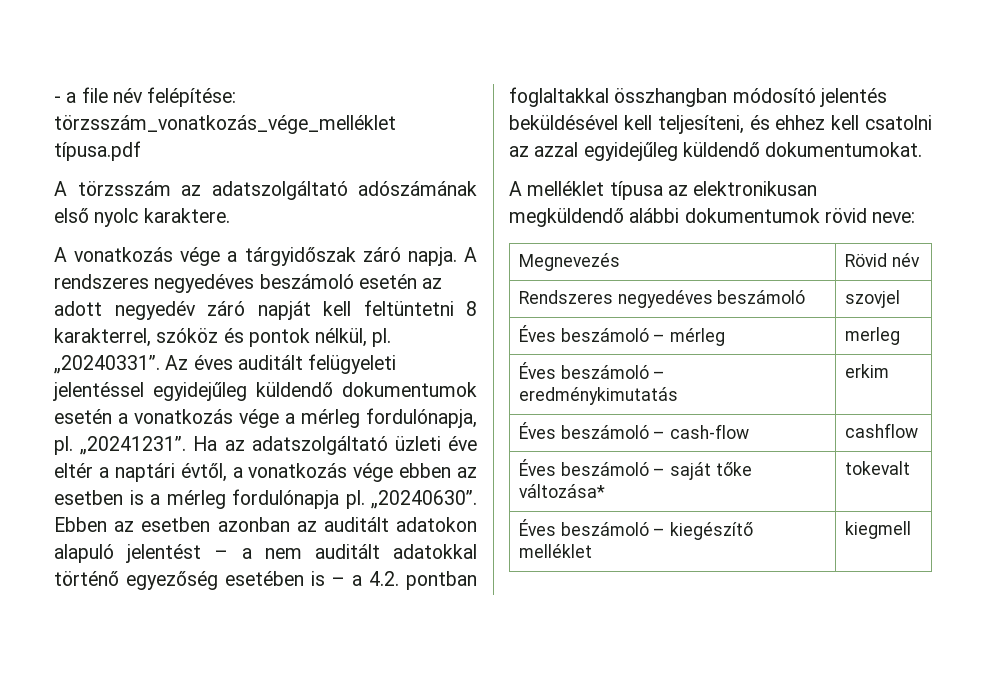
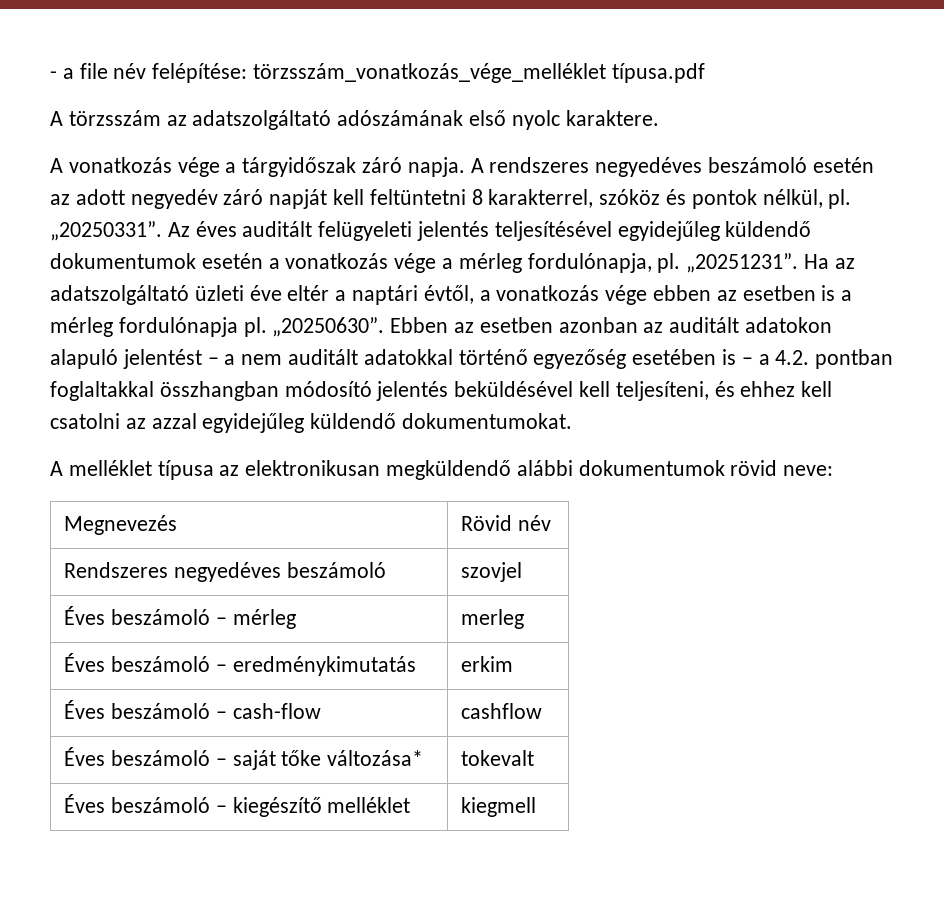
- „20240331”.
+ „20250331”.
- Az éves auditált felügyeleti jelentéssel egyidejűleg küldendő dokumentumok esetén a vonatkozás vége a mérleg fordulónapja, pl.
+ Az éves auditált felügyeleti jelentés teljesítésével egyidejűleg küldendő dokumentumok esetén a vonatkozás vége a mérleg fordulónapja, pl.
- „20241231”.
+ „20251231”.
- „20240630”.
+ „20250630”.

